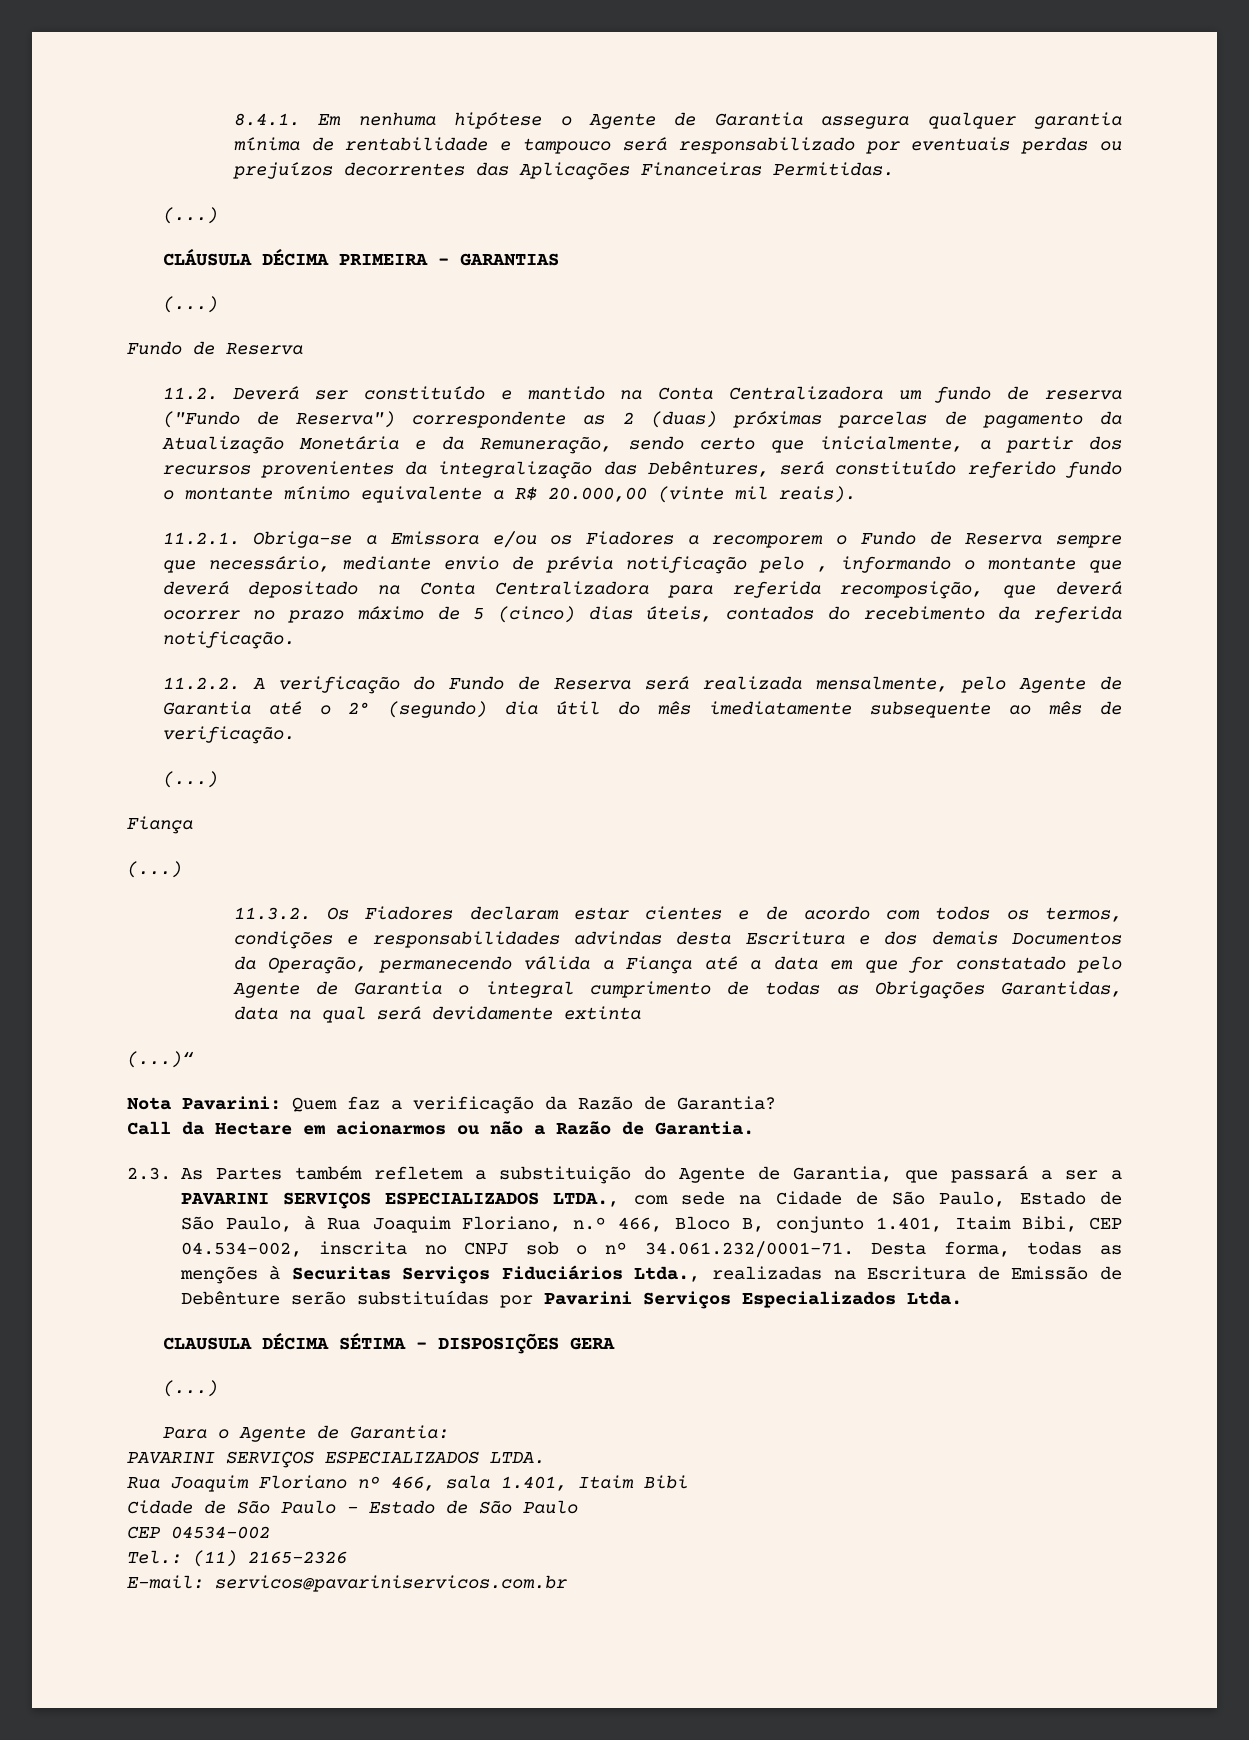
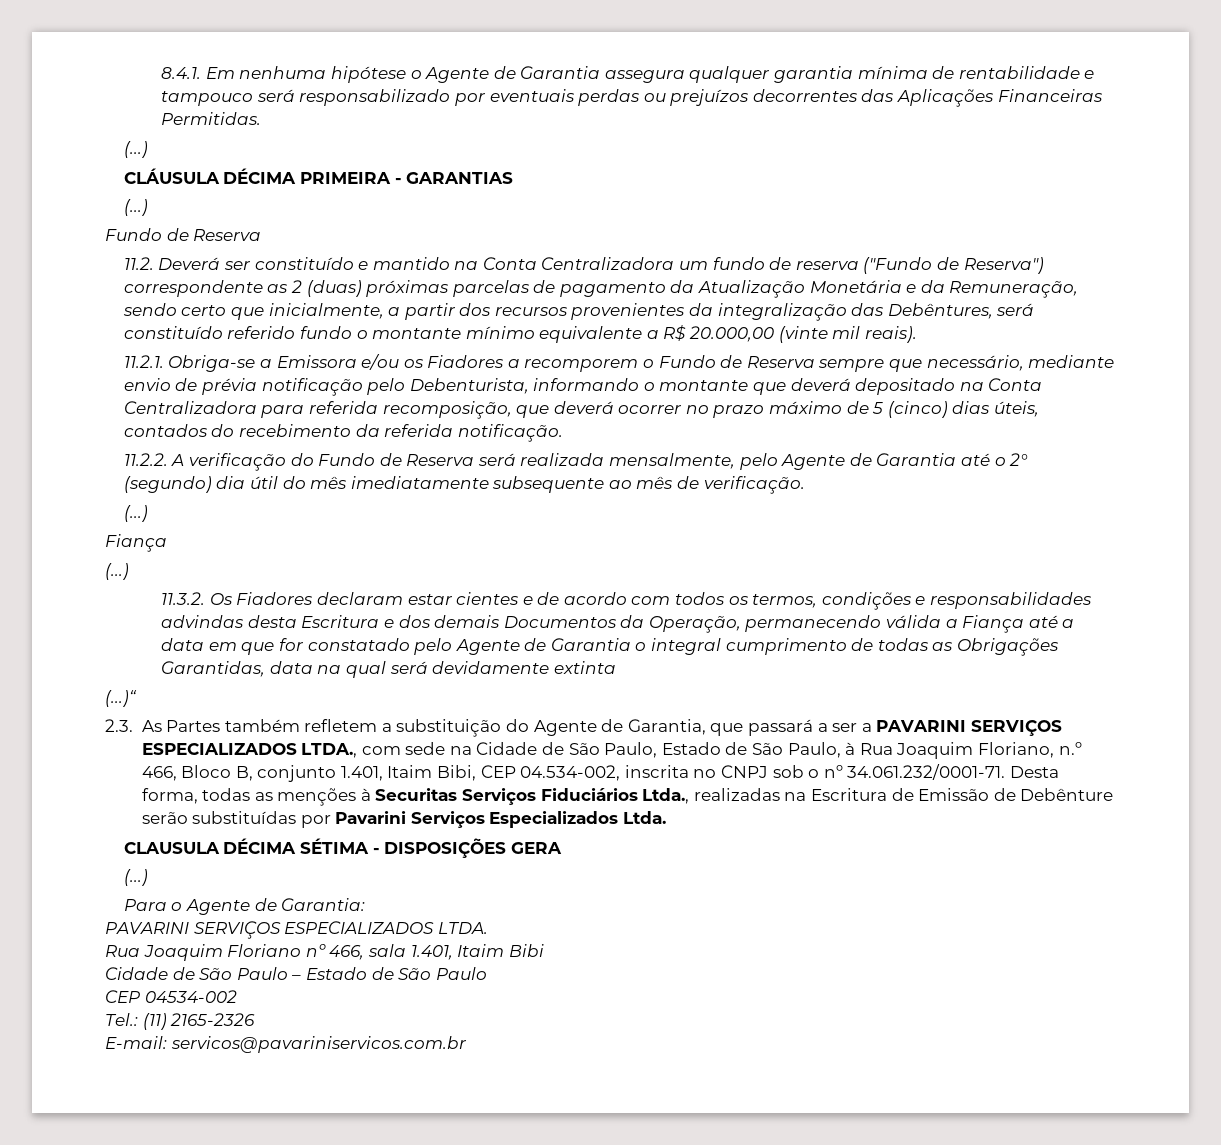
- 11.2.1. Obriga-se a Emissora e/ou os Fiadores a recomporem o Fundo de Reserva sempre que necessário, mediante envio de prévia notificação pelo , informando o montante que deverá depositado na Conta Centralizadora para referida recomposição, que deverá ocorrer no prazo máximo de 5 (cinco) dias úteis, contados do recebimento da referida notificação.
+ 11.2.1. Obriga-se a Emissora e/ou os Fiadores a recomporem o Fundo de Reserva sempre que necessário, mediante envio de prévia notificação pelo Debenturista, informando o montante que deverá depositado na Conta Centralizadora para referida recomposição, que deverá ocorrer no prazo máximo de 5 (cinco) dias úteis, contados do recebimento da referida notificação.
- Nota Pavarini: Quem faz a verificação da Razão de Garantia?
- Call da Hectare em acionarmos ou não a Razão de Garantia.

